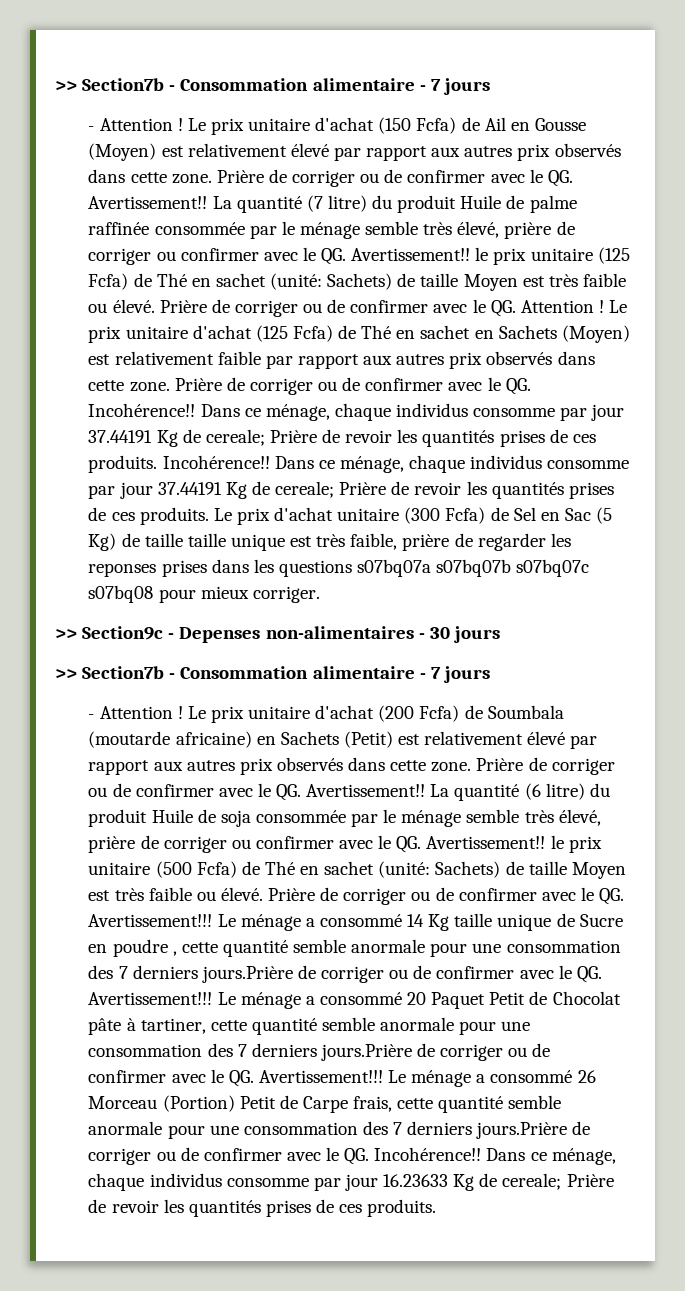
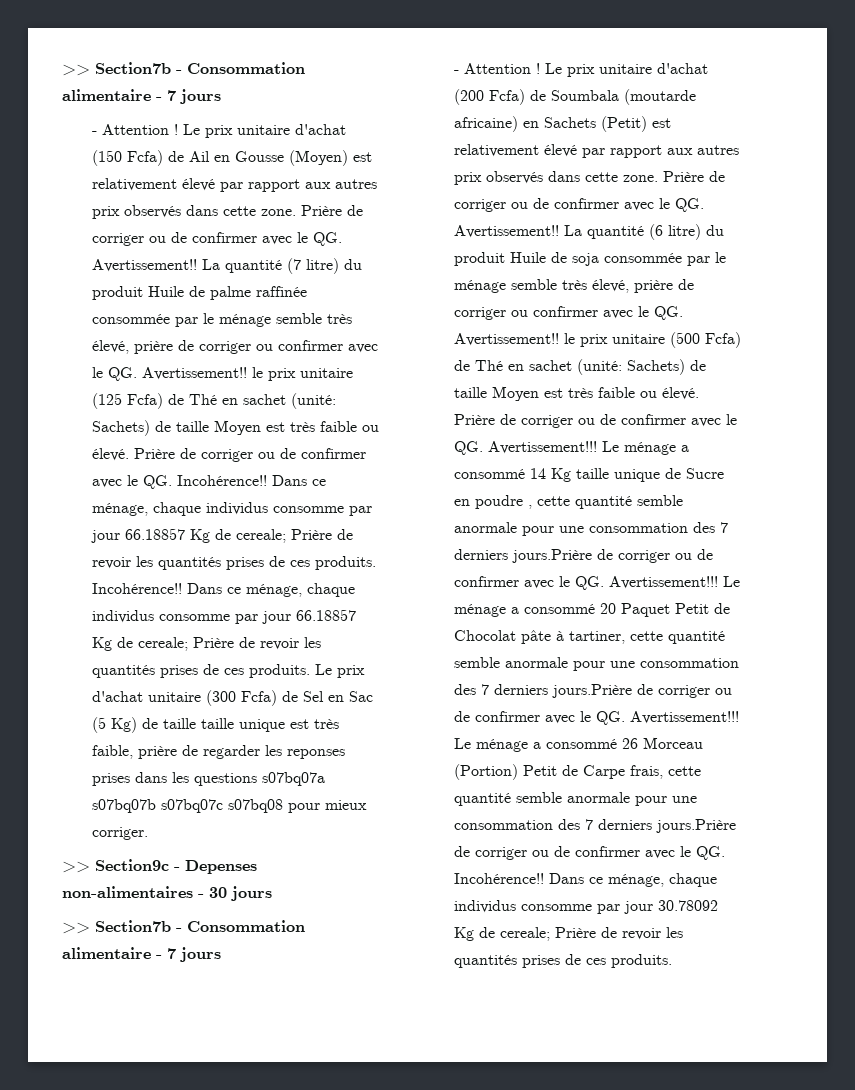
- Prière de corriger ou de confirmer avec le QG. Attention ! Le prix unitaire d'achat (125 Fcfa) de Thé en sachet en Sachets (Moyen) est relativement faible par rapport aux autres prix observés dans cette zone. Prière de corriger ou de confirmer avec le QG. Incohérence!! Dans ce ménage, chaque individus consomme par jour 37.44191 Kg de cereale; Prière de revoir les quantités prises de ces produits. Incohérence!! Dans ce ménage, chaque individus consomme par jour 37.44191 Kg de cereale; Prière de revoir les quantités prises de ces produits.
+ Prière de corriger ou de confirmer avec le QG. Incohérence!! Dans ce ménage, chaque individus consomme par jour 66.18857 Kg de cereale; Prière de revoir les quantités prises de ces produits. Incohérence!! Dans ce ménage, chaque individus consomme par jour 66.18857 Kg de cereale; Prière de revoir les quantités prises de ces produits.
- Dans ce ménage, chaque individus consomme par jour 16.23633 Kg de cereale; Prière de revoir les quantités prises de ces produits.
+ Dans ce ménage, chaque individus consomme par jour 30.78092 Kg de cereale; Prière de revoir les quantités prises de ces produits.

